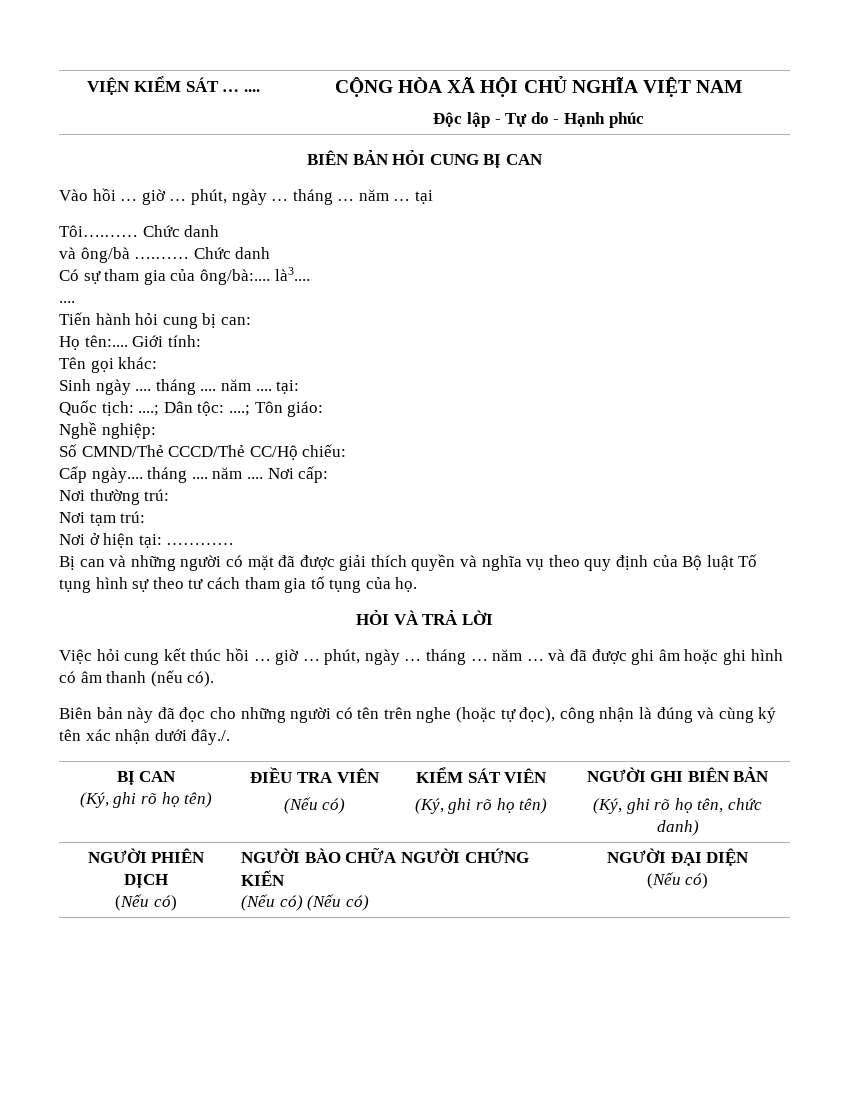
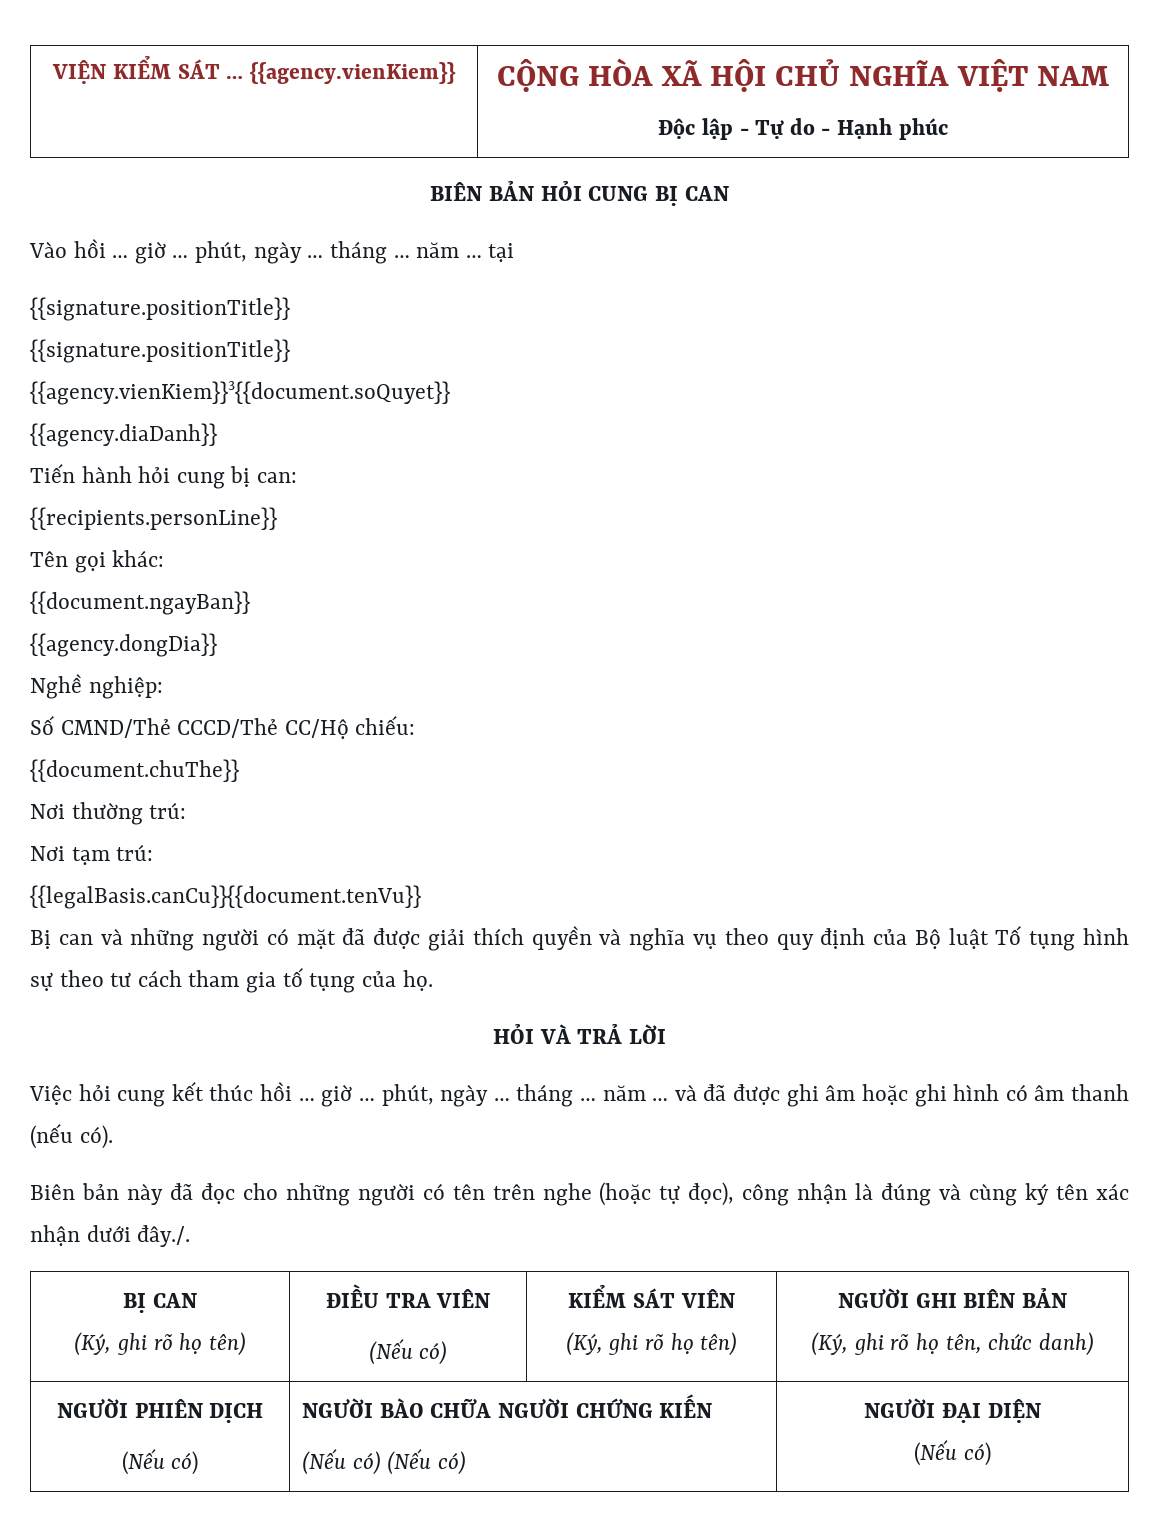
- VIỆN KIỂM SÁT … .... | CỘNG HÒA XÃ HỘI CHỦ NGHĨA VIỆT NAM
+ VIỆN KIỂM SÁT … {{agency.vienKiem}} | CỘNG HÒA XÃ HỘI CHỦ NGHĨA VIỆT NAM
  Vào hồi … giờ … phút, ngày … tháng … năm … tại
- Tôi….…… Chức danh
- và ông/bà ….…… Chức danh
- Có sự tham gia của ông/bà:.... là3....
- ....
+ {{signature.positionTitle}}
+ {{signature.positionTitle}}
+ {{agency.vienKiem}}3{{document.soQuyet}}
+ {{agency.diaDanh}}
- Họ tên:.... Giới tính:
+ {{recipients.personLine}}
- Sinh ngày .... tháng .... năm .... tại:
- Quốc tịch: ....; Dân tộc: ....; Tôn giáo:
+ {{document.ngayBan}}
+ {{agency.dongDia}}
- Cấp ngày.... tháng .... năm .... Nơi cấp:
+ {{document.chuThe}}
- Nơi ở hiện tại: …………
+ {{legalBasis.canCu}}{{document.tenVu}}

